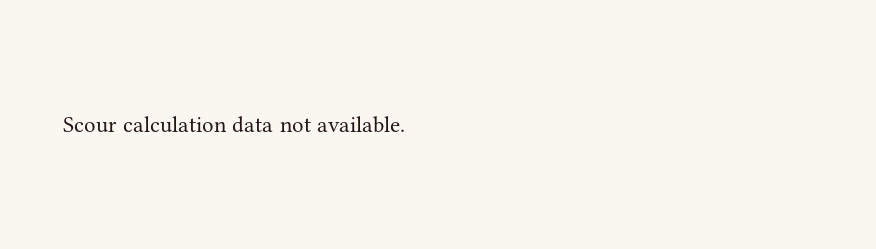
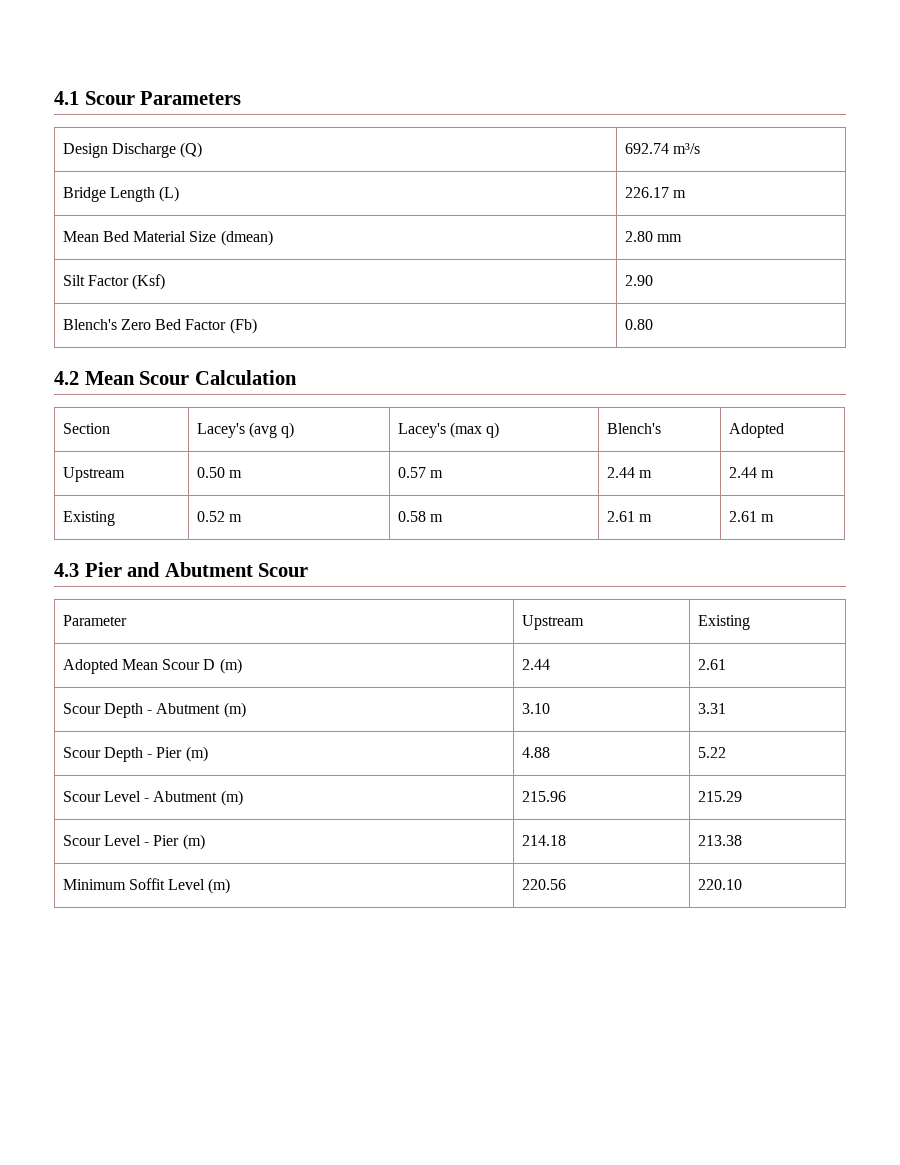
- Scour calculation data not available.
+ 4.1 Scour Parameters
+ Design Discharge (Q) | 692.74 m³/s
+ Bridge Length (L) | 226.17 m
+ Mean Bed Material Size (dmean) | 2.80 mm
+ Silt Factor (Ksf) | 2.90
+ Blench's Zero Bed Factor (Fb) | 0.80
+ 4.2 Mean Scour Calculation
+ Section | Lacey's (avg q) | Lacey's (max q) | Blench's | Adopted
+ Upstream | 0.50 m | 0.57 m | 2.44 m | 2.44 m
+ Existing | 0.52 m | 0.58 m | 2.61 m | 2.61 m
+ 4.3 Pier and Abutment Scour
+ Parameter | Upstream | Existing
+ Adopted Mean Scour D (m) | 2.44 | 2.61
+ Scour Depth - Abutment (m) | 3.10 | 3.31
+ Scour Depth - Pier (m) | 4.88 | 5.22
+ Scour Level - Abutment (m) | 215.96 | 215.29
+ Scour Level - Pier (m) | 214.18 | 213.38
+ Minimum Soffit Level (m) | 220.56 | 220.10

